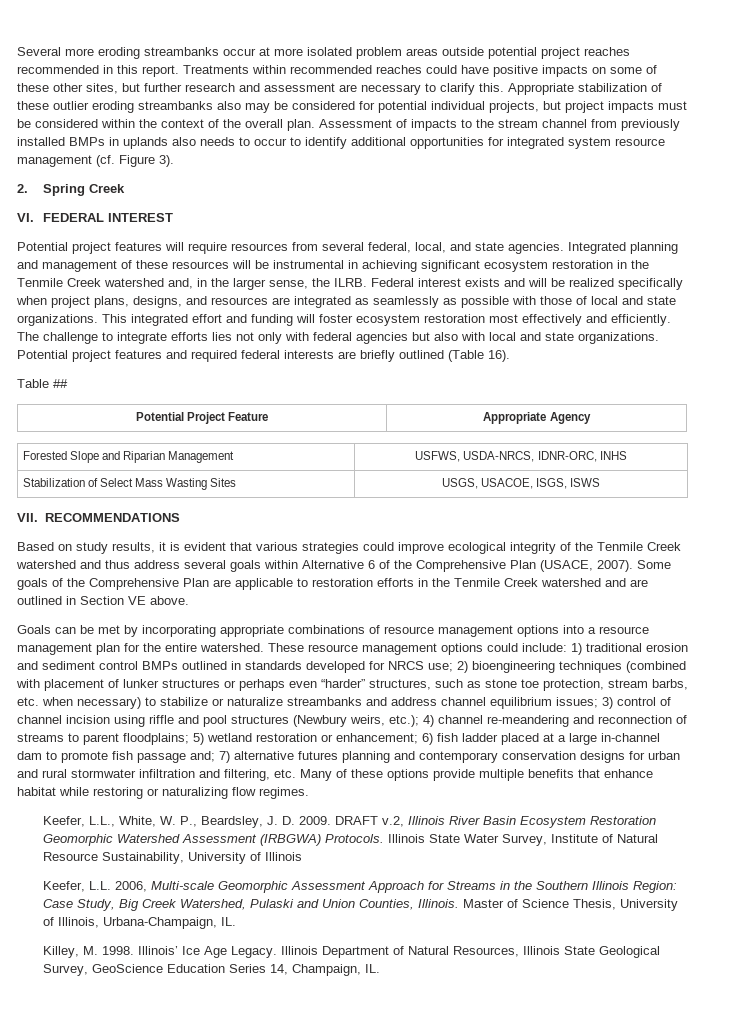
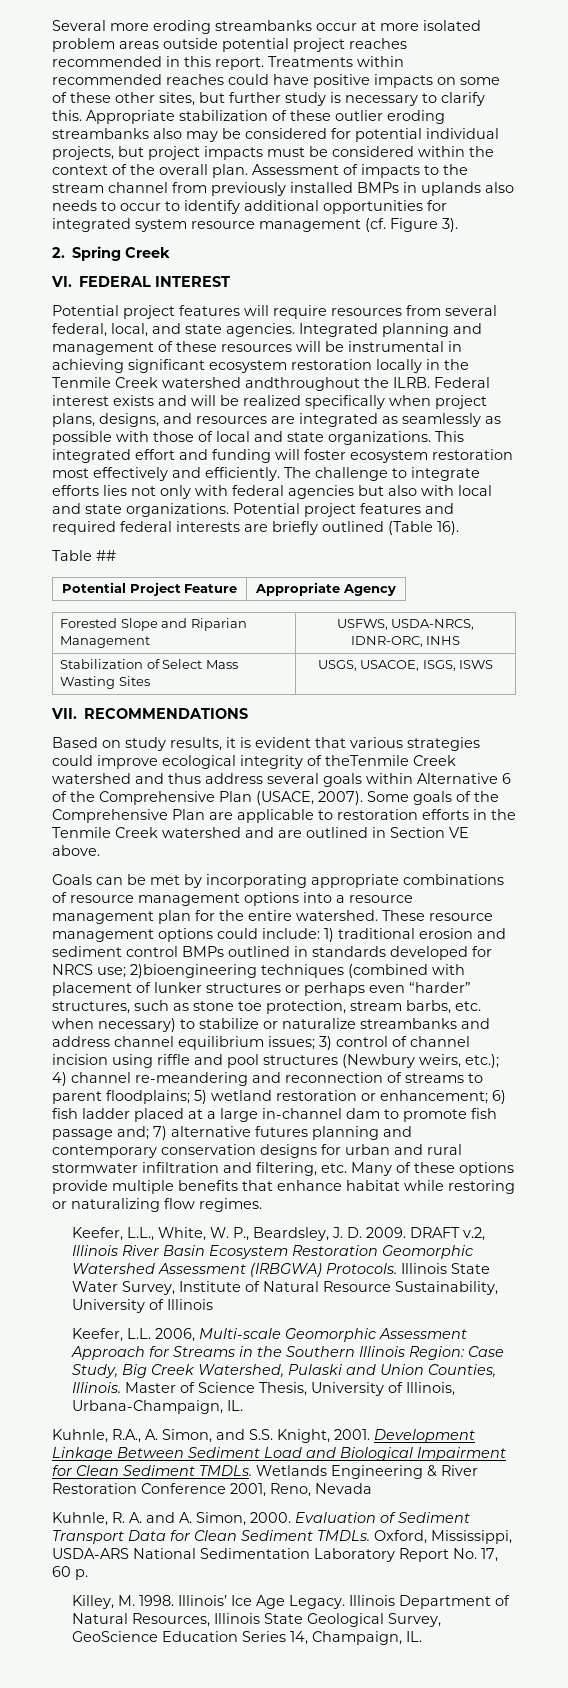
- Treatments within recommended reaches could have positive impacts on some of these other sites, but further research and assessment are necessary to clarify this.
+ Treatments within recommended reaches could have positive impacts on some of these other sites, but further study is necessary to clarify this.
- Integrated planning and management of these resources will be instrumental in achieving significant ecosystem restoration in the Tenmile Creek watershed and, in the larger sense, the ILRB.
+ Integrated planning and management of these resources will be instrumental in achieving significant ecosystem restoration locally in the Tenmile Creek watershed andthroughout the ILRB.
- Based on study results, it is evident that various strategies could improve ecological integrity of the Tenmile Creek watershed and thus address several goals within Alternative 6 of the Comprehensive Plan (USACE, 2007).
+ Based on study results, it is evident that various strategies could improve ecological integrity of theTenmile Creek watershed and thus address several goals within Alternative 6 of the Comprehensive Plan (USACE, 2007).
- 2) bioengineering techniques (combined with placement of lunker structures or perhaps even “harder” structures, such as stone toe protection, stream barbs, etc. when necessary) to stabilize or naturalize streambanks and address channel equilibrium issues;
+ 2)bioengineering techniques (combined with placement of lunker structures or perhaps even “harder” structures, such as stone toe protection, stream barbs, etc. when necessary) to stabilize or naturalize streambanks and address channel equilibrium issues;
+ Kuhnle, R.A., A. Simon, and S.S. Knight, 2001. Development Linkage Between Sediment Load and Biological Impairment for Clean Sediment TMDLs. Wetlands Engineering & River Restoration Conference 2001, Reno, Nevada
+ Kuhnle, R. A. and A. Simon, 2000. Evaluation of Sediment Transport Data for Clean Sediment TMDLs. Oxford, Mississippi, USDA-ARS National Sedimentation Laboratory Report No. 17, 60 p.

